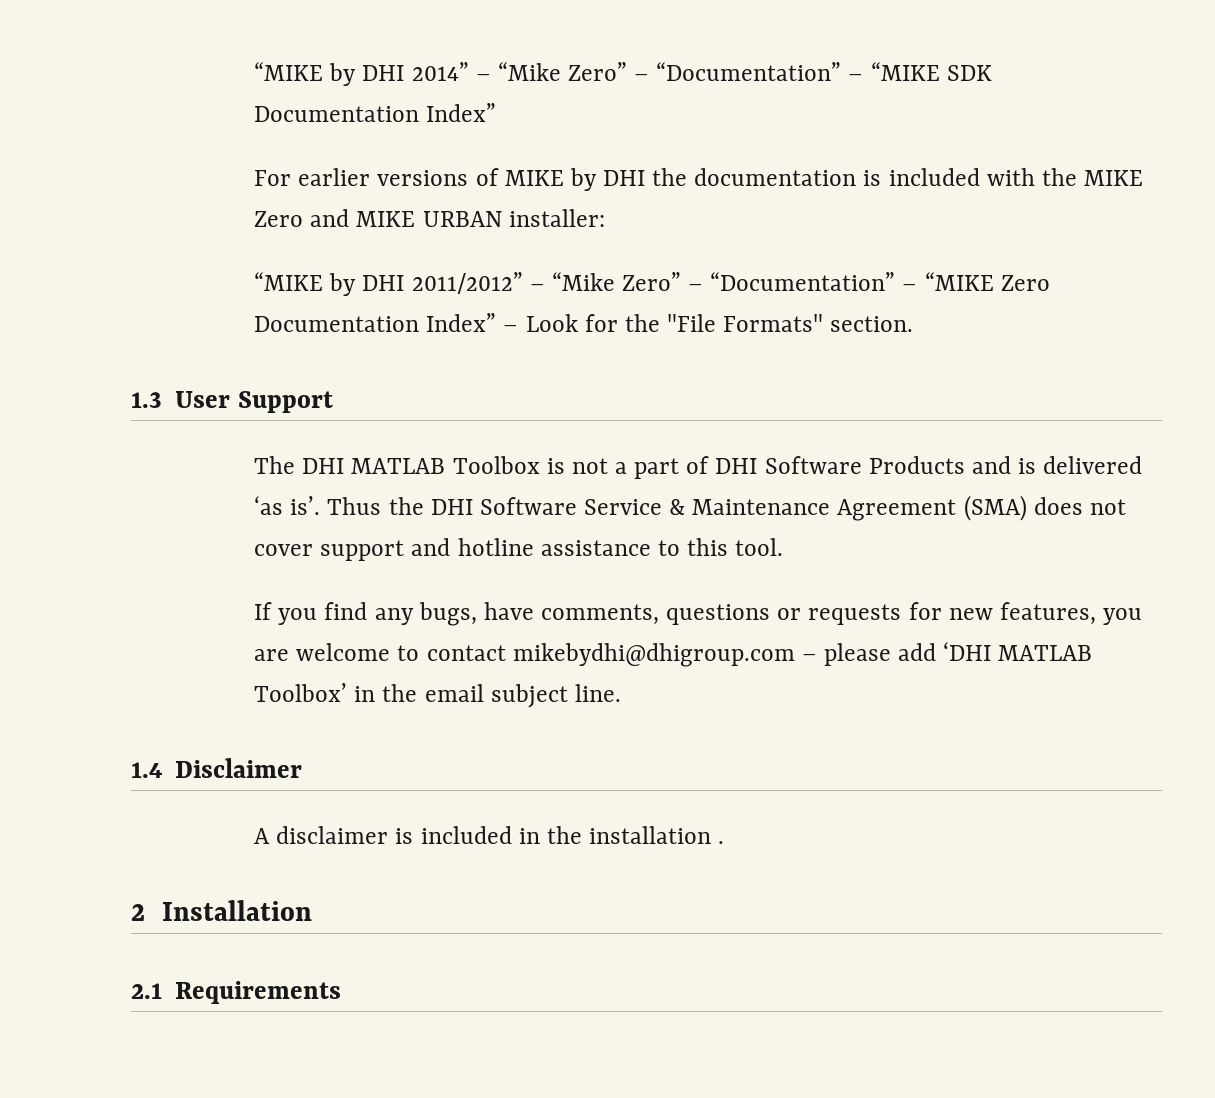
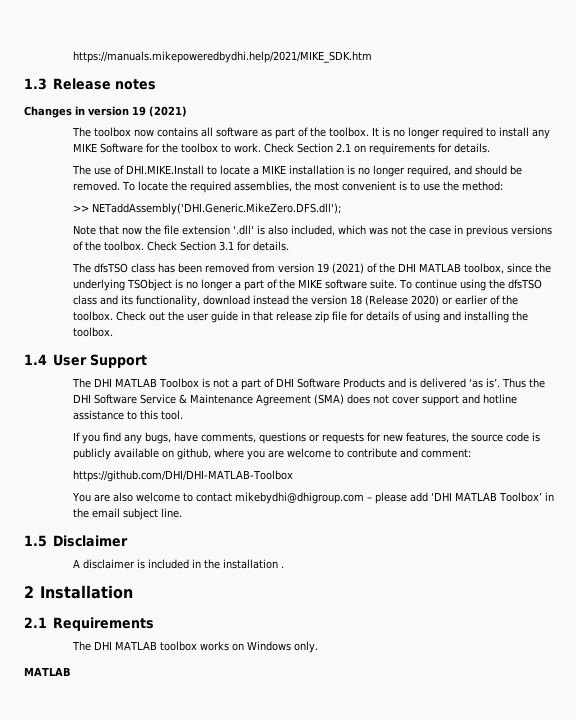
- “MIKE by DHI 2014” – “Mike Zero” – “Documentation” – “MIKE SDK Documentation Index”
- For earlier versions of MIKE by DHI the documentation is included with the MIKE Zero and MIKE URBAN installer:
- “MIKE by DHI 2011/2012” – “Mike Zero” – “Documentation” – “MIKE Zero Documentation Index” – Look for the "File Formats" section.
- 1.3 User Support
+ https://manuals.mikepoweredbydhi.help/2021/MIKE_SDK.htm
+ 1.3 Release notes
+ Changes in version 19 (2021)
+ The toolbox now contains all software as part of the toolbox. It is no longer required to install any MIKE Software for the toolbox to work. Check Section 2.1 on requirements for details.
+ The use of DHI.MIKE.Install to locate a MIKE installation is no longer required, and should be removed. To locate the required assemblies, the most convenient is to use the method:
+ >> NETaddAssembly('DHI.Generic.MikeZero.DFS.dll');
+ Note that now the file extension '.dll' is also included, which was not the case in previous versions of the toolbox. Check Section 3.1 for details.
+ The dfsTSO class has been removed from version 19 (2021) of the DHI MATLAB toolbox, since the underlying TSObject is no longer a part of the MIKE software suite. To continue using the dfsTSO class and its functionality, download instead the version 18 (Release 2020) or earlier of the toolbox. Check out the user guide in that release zip file for details of using and installing the toolbox.
+ 1.4 User Support
- If you find any bugs, have comments, questions or requests for new features, you are welcome to contact mikebydhi@dhigroup.com – please add ‘DHI MATLAB Toolbox’ in the email subject line.
+ If you find any bugs, have comments, questions or requests for new features, the source code is publicly available on github, where you are welcome to contribute and comment:
+ https://github.com/DHI/DHI-MATLAB-Toolbox
+ You are also welcome to contact mikebydhi@dhigroup.com – please add ‘DHI MATLAB Toolbox’ in the email subject line.
- 1.4 Disclaimer
+ 1.5 Disclaimer
+ The DHI MATLAB toolbox works on Windows only.
+ MATLAB

